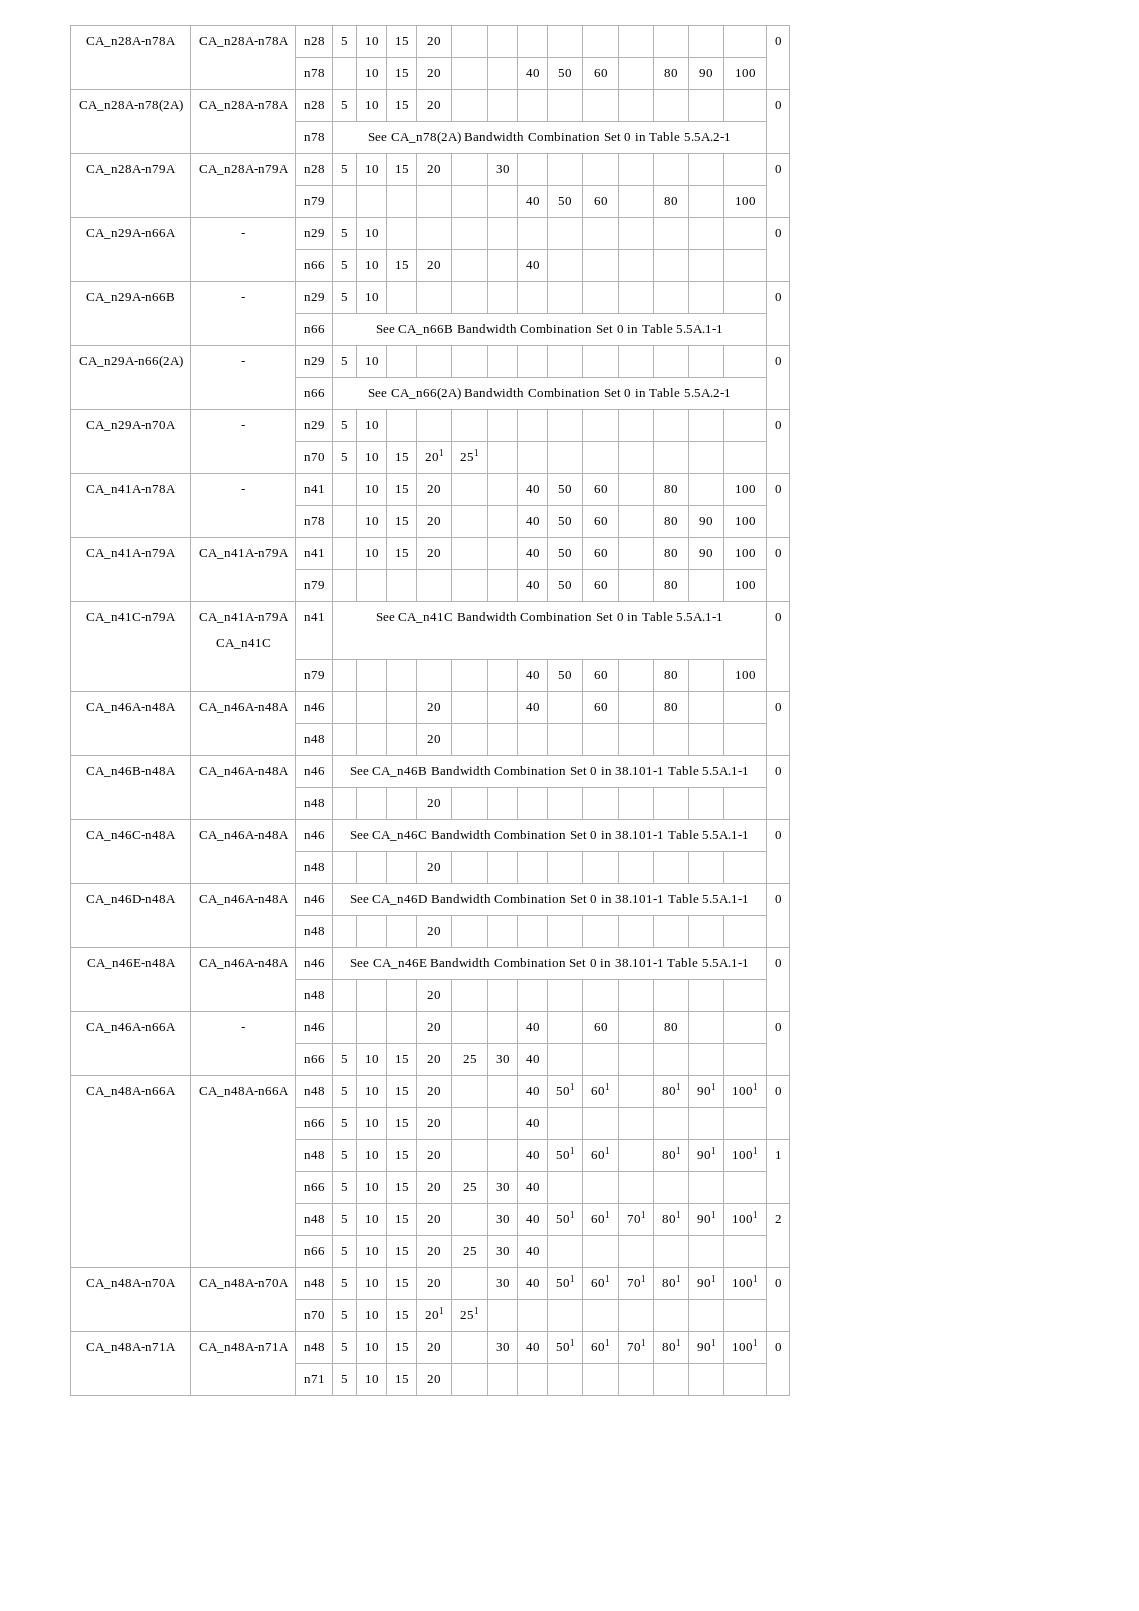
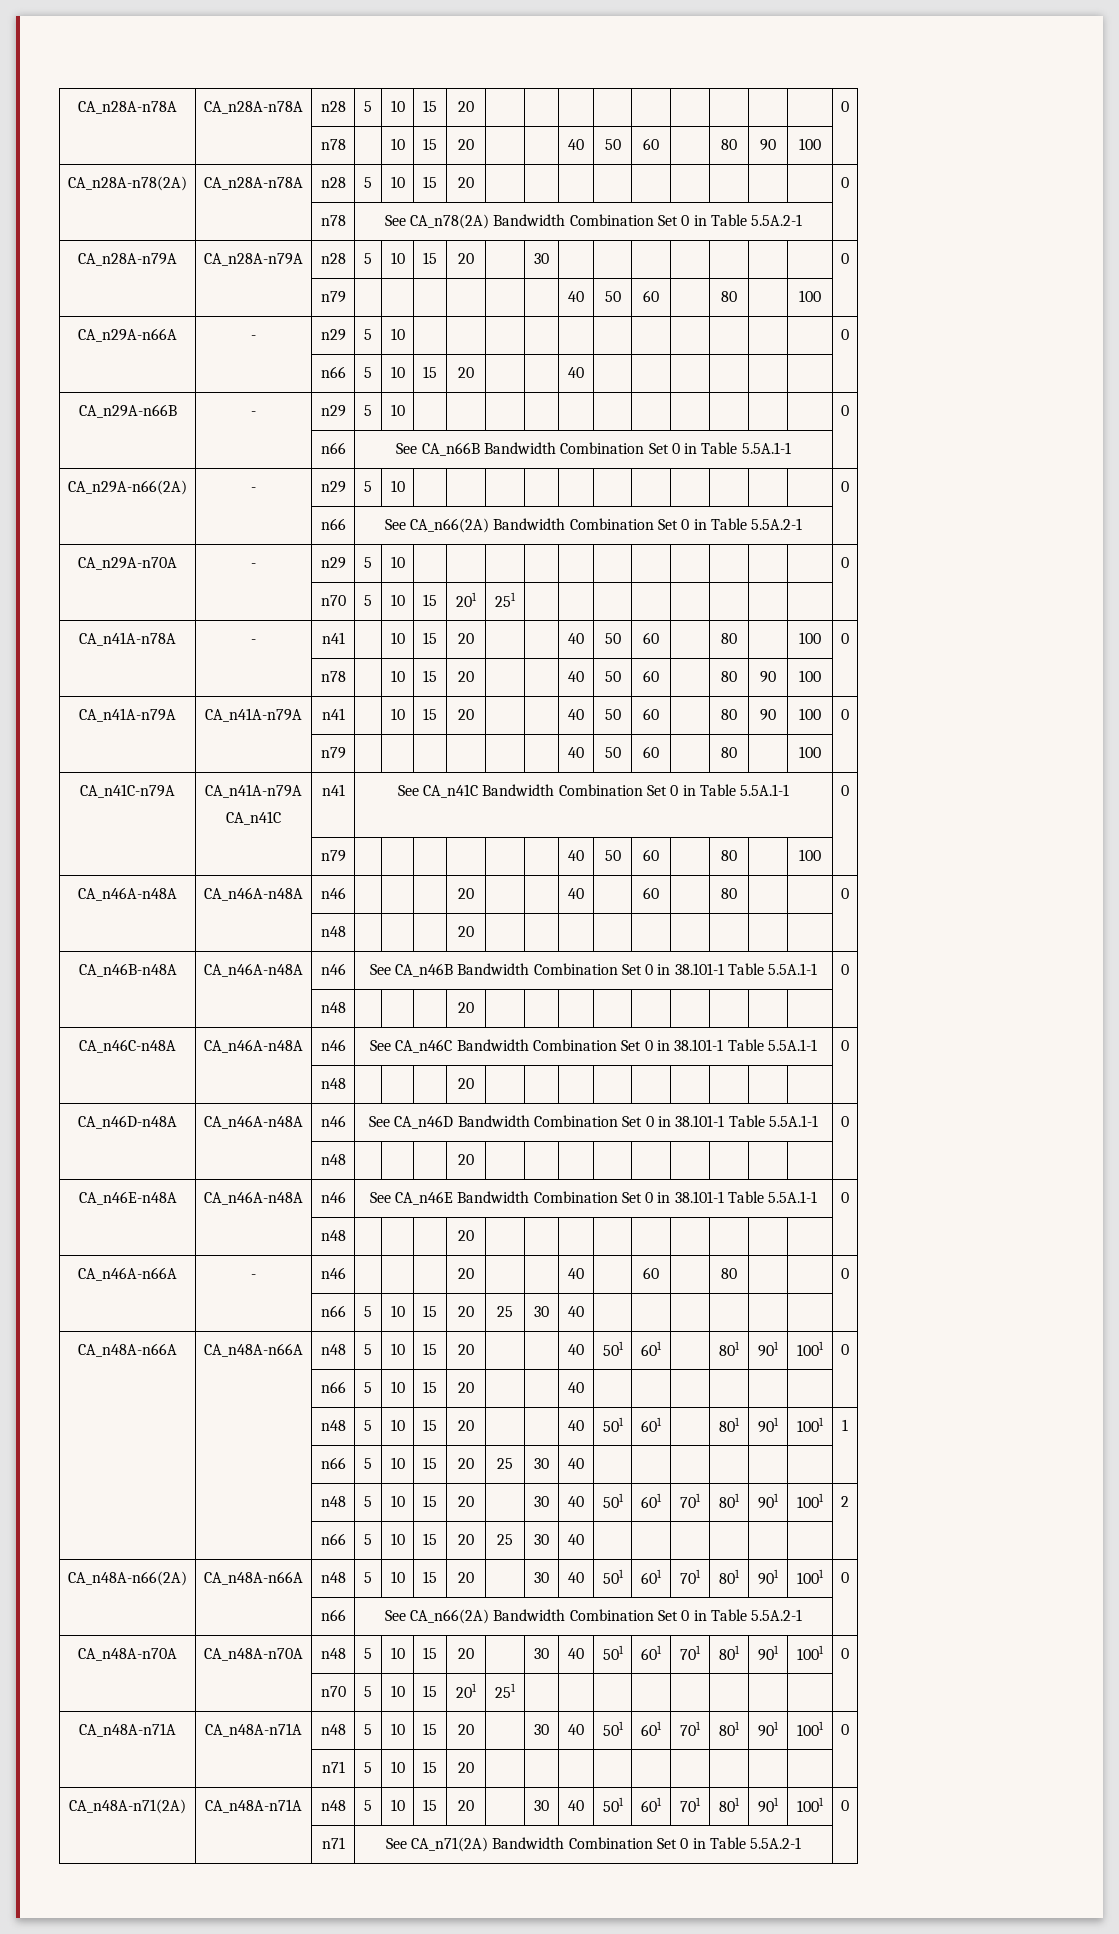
+ CA_n48A-n66(2A) | CA_n48A-n66A | n48 | 5 | 10 | 15 | 20 | | 30 | 40 | 501 | 601 | 701 | 801 | 901 | 1001 | 0
+ | | n66 | See CA_n66(2A) Bandwidth Combination Set 0 in Table 5.5A.2-1 |
+ CA_n48A-n71(2A) | CA_n48A-n71A | n48 | 5 | 10 | 15 | 20 | | 30 | 40 | 501 | 601 | 701 | 801 | 901 | 1001 | 0
+ | | n71 | See CA_n71(2A) Bandwidth Combination Set 0 in Table 5.5A.2-1 |

